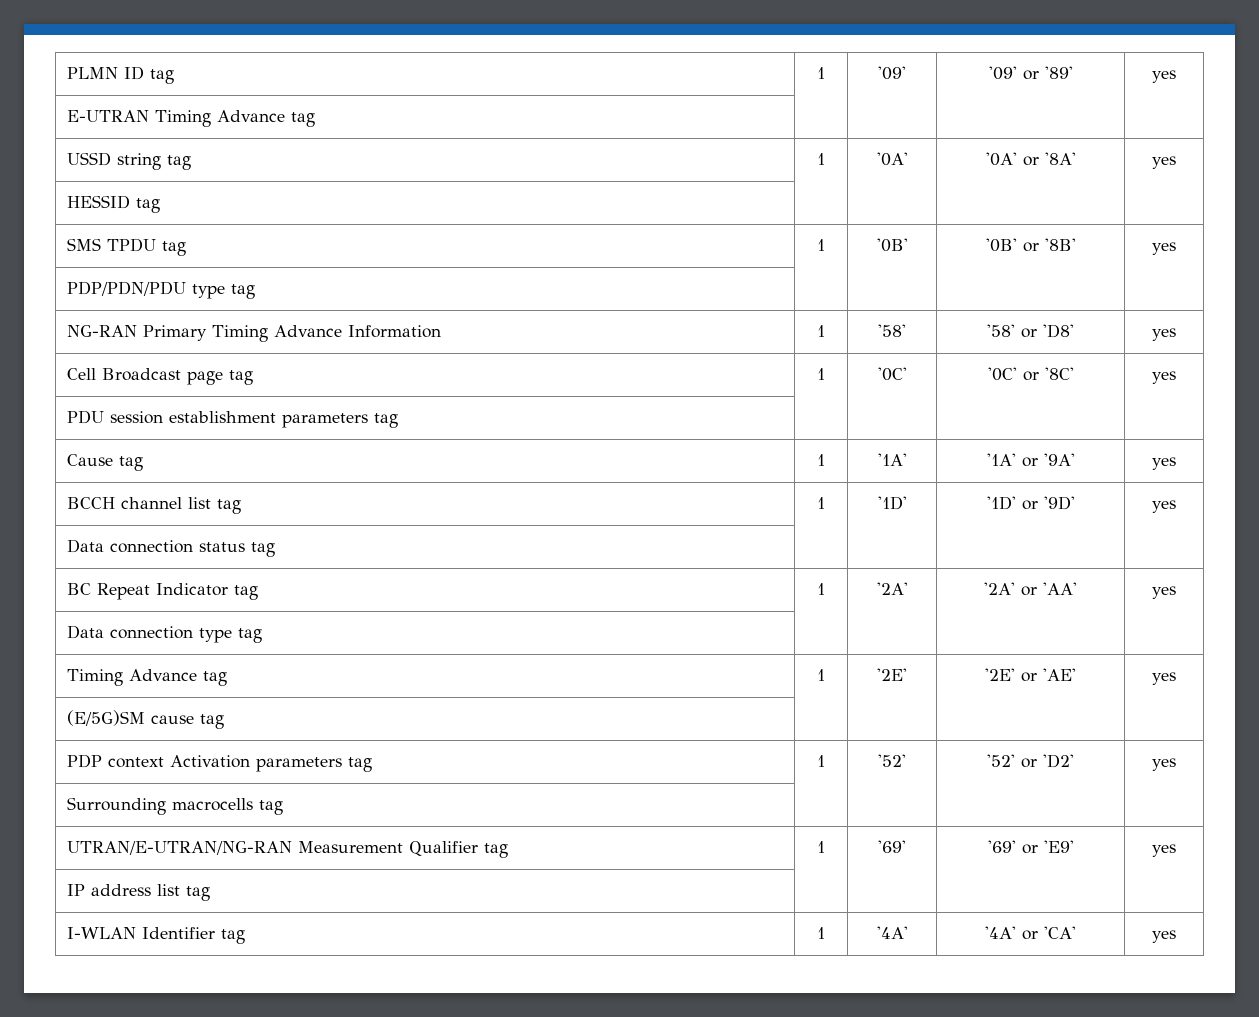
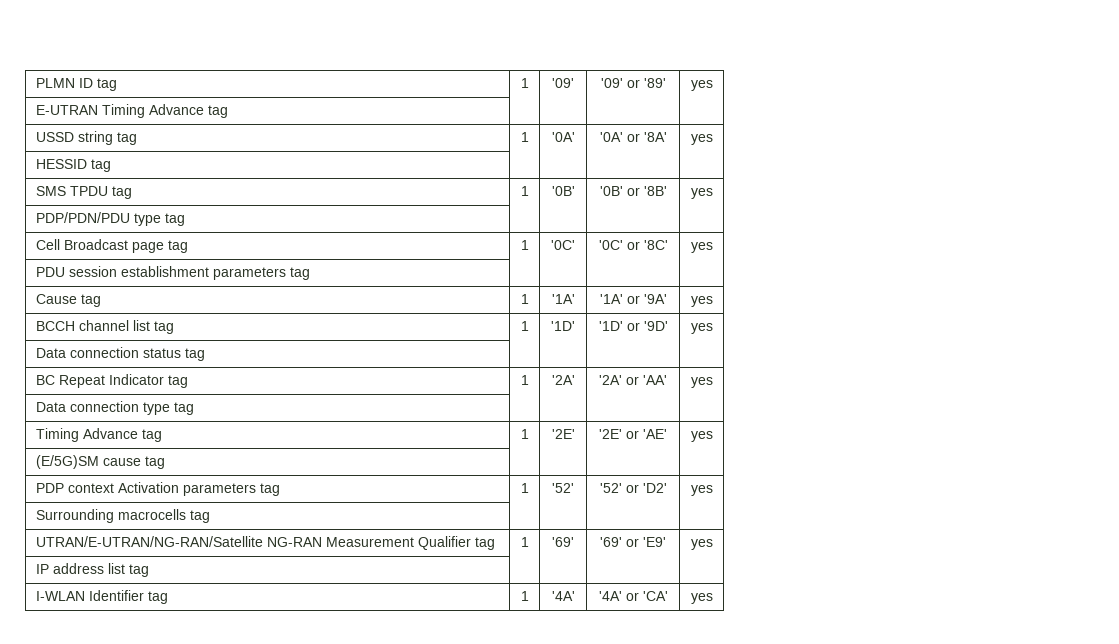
- NG-RAN Primary Timing Advance Information | 1 | '58' | '58' or 'D8' | yes
- UTRAN/E-UTRAN/NG-RAN Measurement Qualifier tag | 1 | '69' | '69' or 'E9' | yes
+ UTRAN/E-UTRAN/NG-RAN/Satellite NG-RAN Measurement Qualifier tag | 1 | '69' | '69' or 'E9' | yes

